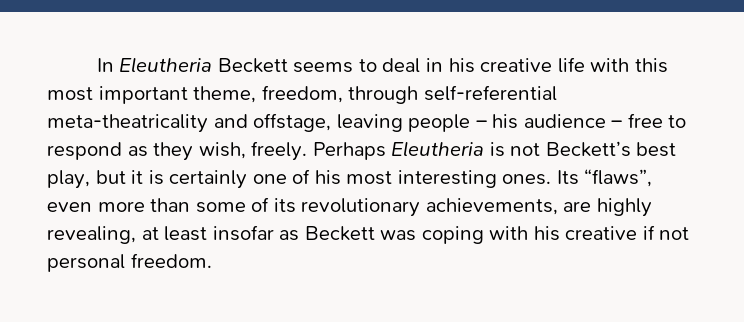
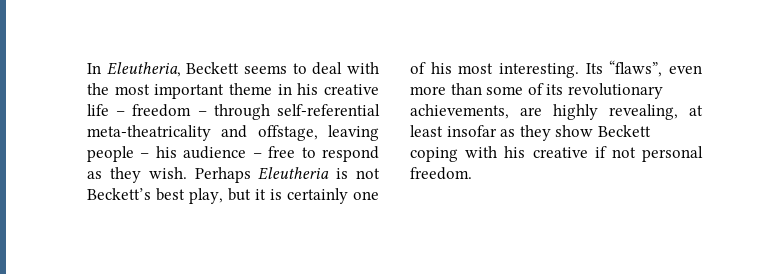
- In Eleutheria Beckett seems to deal in his creative life with this most important theme, freedom, through self-referential meta-theatricality and offstage, leaving people – his audience – free to respond as they wish, freely.
+ In Eleutheria, Beckett seems to deal with the most important theme in his creative life – freedom – through self-referential meta-theatricality and offstage, leaving people – his audience – free to respond as they wish.
- Perhaps Eleutheria is not Beckett’s best play, but it is certainly one of his most interesting ones.
+ Perhaps Eleutheria is not Beckett’s best play, but it is certainly one of his most interesting.
- Its “flaws”, even more than some of its revolutionary achievements, are highly revealing, at least insofar as Beckett was coping with his creative if not personal freedom.
+ Its “flaws”, even more than some of its revolutionary achievements, are highly revealing, at least insofar as they show Beckett coping with his creative if not personal freedom.

